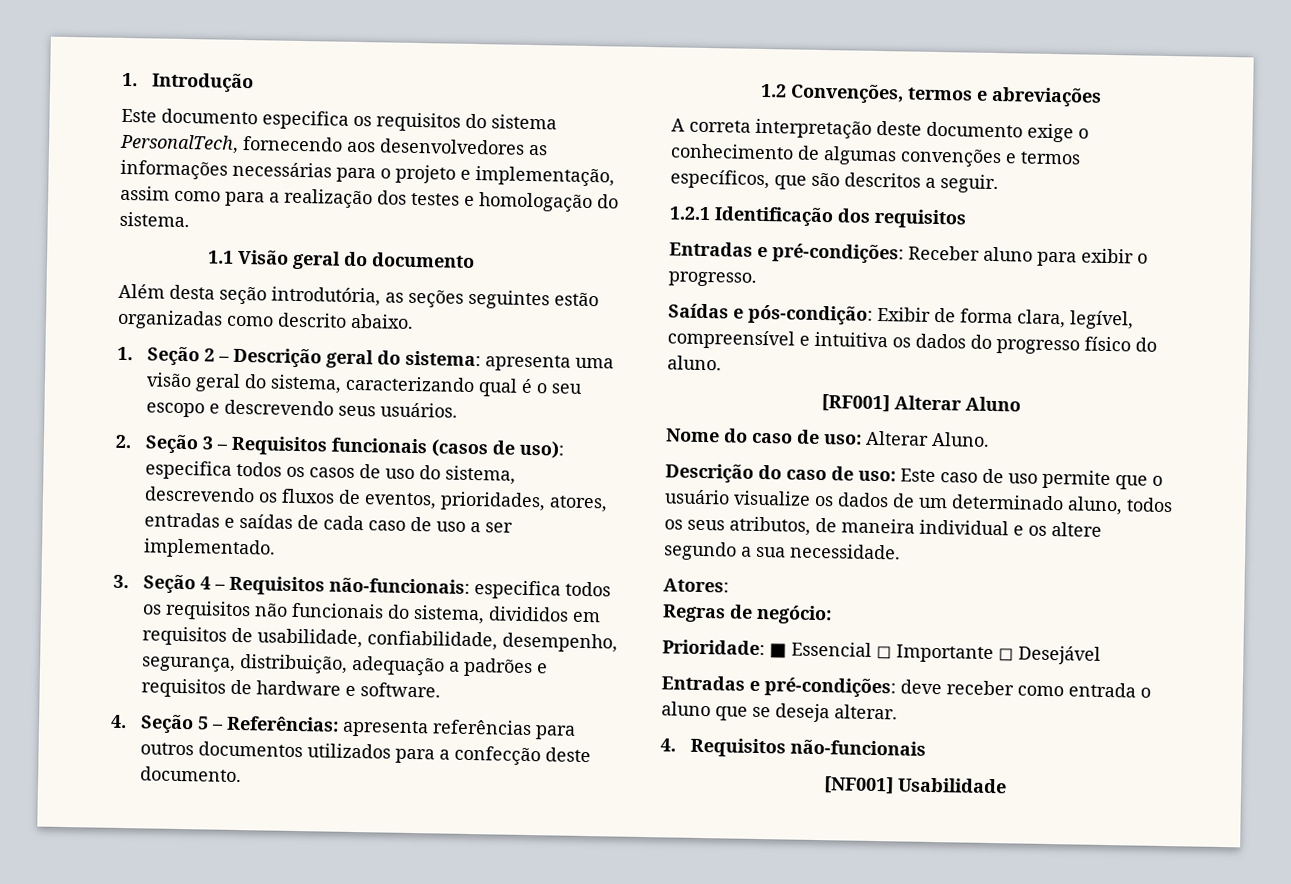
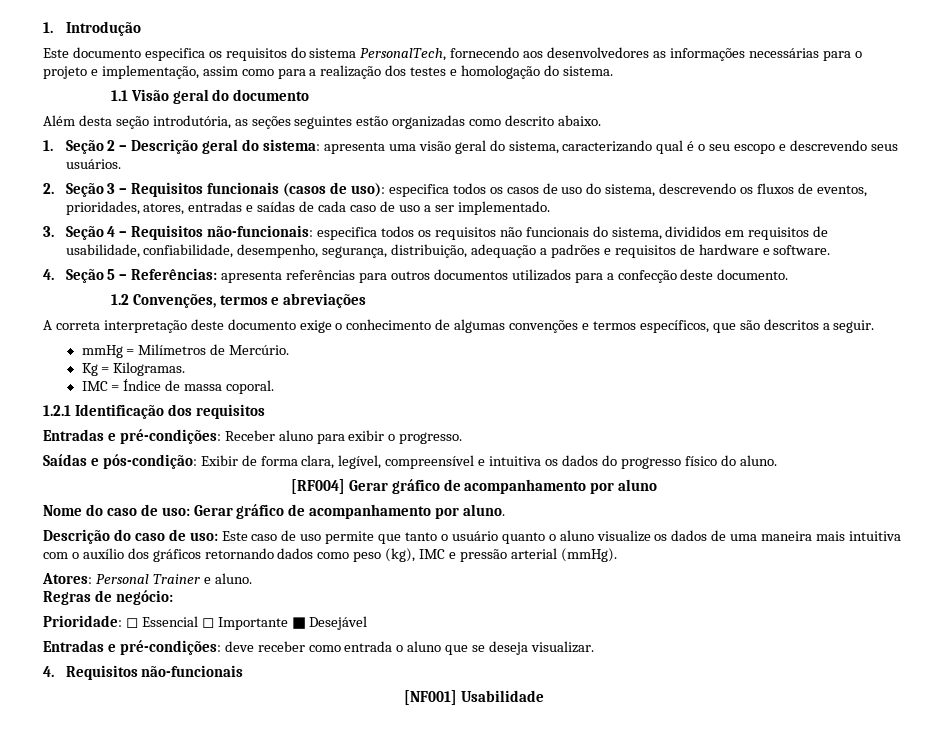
+ mmHg = Milímetros de Mercúrio.
+ Kg = Kilogramas.
+ IMC = Índice de massa coporal.
- [RF001] Alterar Aluno
+ [RF004] Gerar gráfico de acompanhamento por aluno
- Nome do caso de uso: Alterar Aluno.
+ Nome do caso de uso: Gerar gráfico de acompanhamento por aluno.
- Descrição do caso de uso: Este caso de uso permite que o usuário visualize os dados de um determinado aluno, todos os seus atributos, de maneira individual e os altere segundo a sua necessidade.
- Atores:
+ Descrição do caso de uso: Este caso de uso permite que tanto o usuário quanto o aluno visualize os dados de uma maneira mais intuitiva com o auxílio dos gráficos retornando dados como peso (kg), IMC e pressão arterial (mmHg).
+ Atores: Personal Trainer e aluno.
- Prioridade: ■ Essencial ◻ Importante ◻ Desejável
+ Prioridade: ◻ Essencial ◻ Importante ■ Desejável
- Entradas e pré-condições: deve receber como entrada o aluno que se deseja alterar.
+ Entradas e pré-condições: deve receber como entrada o aluno que se deseja visualizar.

